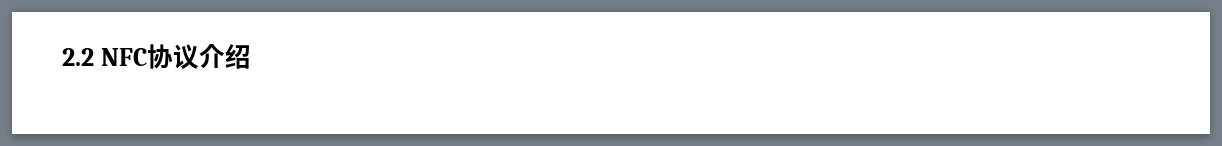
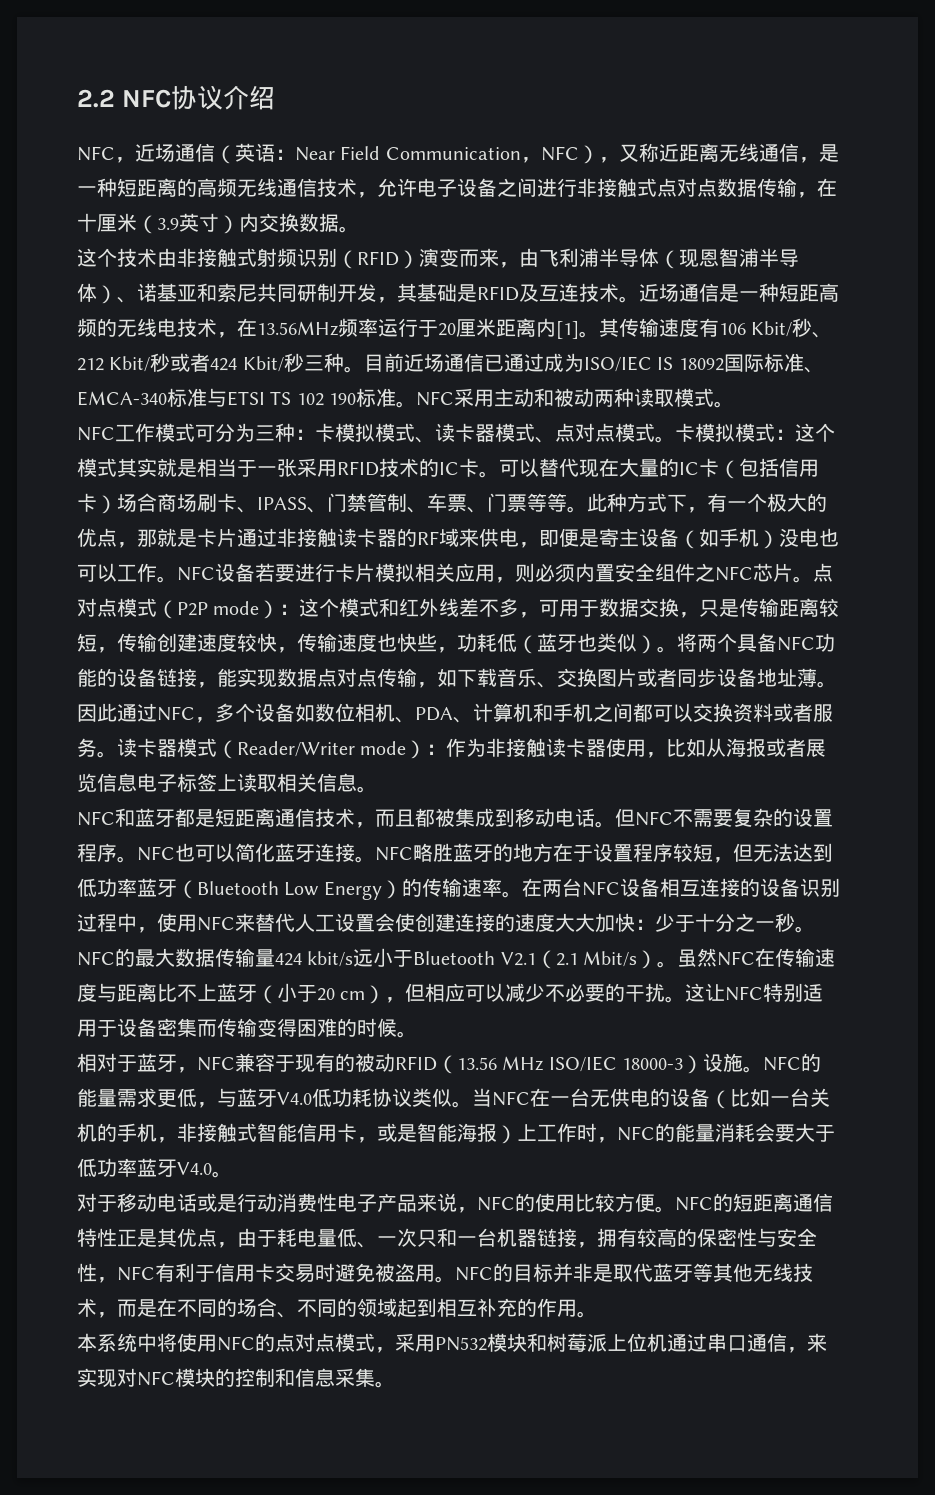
+ NFC，近场通信（英语：Near Field Communication，NFC），又称近距离无线通信，是一种短距离的高频无线通信技术，允许电子设备之间进行非接触式点对点数据传输，在十厘米（3.9英寸）内交换数据。
+ 这个技术由非接触式射频识别（RFID）演变而来，由飞利浦半导体（现恩智浦半导体）、诺基亚和索尼共同研制开发，其基础是RFID及互连技术。近场通信是一种短距高频的无线电技术，在13.56MHz频率运行于20厘米距离内[1]。其传输速度有106 Kbit/秒、212 Kbit/秒或者424 Kbit/秒三种。目前近场通信已通过成为ISO/IEC IS 18092国际标准、EMCA-340标准与ETSI TS 102 190标准。NFC采用主动和被动两种读取模式。
+ NFC工作模式可分为三种：卡模拟模式、读卡器模式、点对点模式。卡模拟模式：这个模式其实就是相当于一张采用RFID技术的IC卡。可以替代现在大量的IC卡（包括信用卡）场合商场刷卡、IPASS、门禁管制、车票、门票等等。此种方式下，有一个极大的优点，那就是卡片通过非接触读卡器的RF域来供电，即便是寄主设备（如手机）没电也可以工作。NFC设备若要进行卡片模拟相关应用，则必须内置安全组件之NFC芯片。点对点模式（P2P mode）：这个模式和红外线差不多，可用于数据交换，只是传输距离较短，传输创建速度较快，传输速度也快些，功耗低（蓝牙也类似）。将两个具备NFC功能的设备链接，能实现数据点对点传输，如下载音乐、交换图片或者同步设备地址薄。因此通过NFC，多个设备如数位相机、PDA、计算机和手机之间都可以交换资料或者服务。读卡器模式（Reader/Writer mode）：作为非接触读卡器使用，比如从海报或者展览信息电子标签上读取相关信息。
+ NFC和蓝牙都是短距离通信技术，而且都被集成到移动电话。但NFC不需要复杂的设置程序。NFC也可以简化蓝牙连接。NFC略胜蓝牙的地方在于设置程序较短，但无法达到低功率蓝牙（Bluetooth Low Energy）的传输速率。在两台NFC设备相互连接的设备识别过程中，使用NFC来替代人工设置会使创建连接的速度大大加快：少于十分之一秒。NFC的最大数据传输量424 kbit/s远小于Bluetooth V2.1（2.1 Mbit/s）。虽然NFC在传输速度与距离比不上蓝牙（小于20 cm），但相应可以减少不必要的干扰。这让NFC特别适用于设备密集而传输变得困难的时候。
+ 相对于蓝牙，NFC兼容于现有的被动RFID（13.56 MHz ISO/IEC 18000-3）设施。NFC的能量需求更低，与蓝牙V4.0低功耗协议类似。当NFC在一台无供电的设备（比如一台关机的手机，非接触式智能信用卡，或是智能海报）上工作时，NFC的能量消耗会要大于低功率蓝牙V4.0。
+ 对于移动电话或是行动消费性电子产品来说，NFC的使用比较方便。NFC的短距离通信特性正是其优点，由于耗电量低、一次只和一台机器链接，拥有较高的保密性与安全性，NFC有利于信用卡交易时避免被盗用。NFC的目标并非是取代蓝牙等其他无线技术，而是在不同的场合、不同的领域起到相互补充的作用。
+ 本系统中将使用NFC的点对点模式，采用PN532模块和树莓派上位机通过串口通信，来实现对NFC模块的控制和信息采集。

